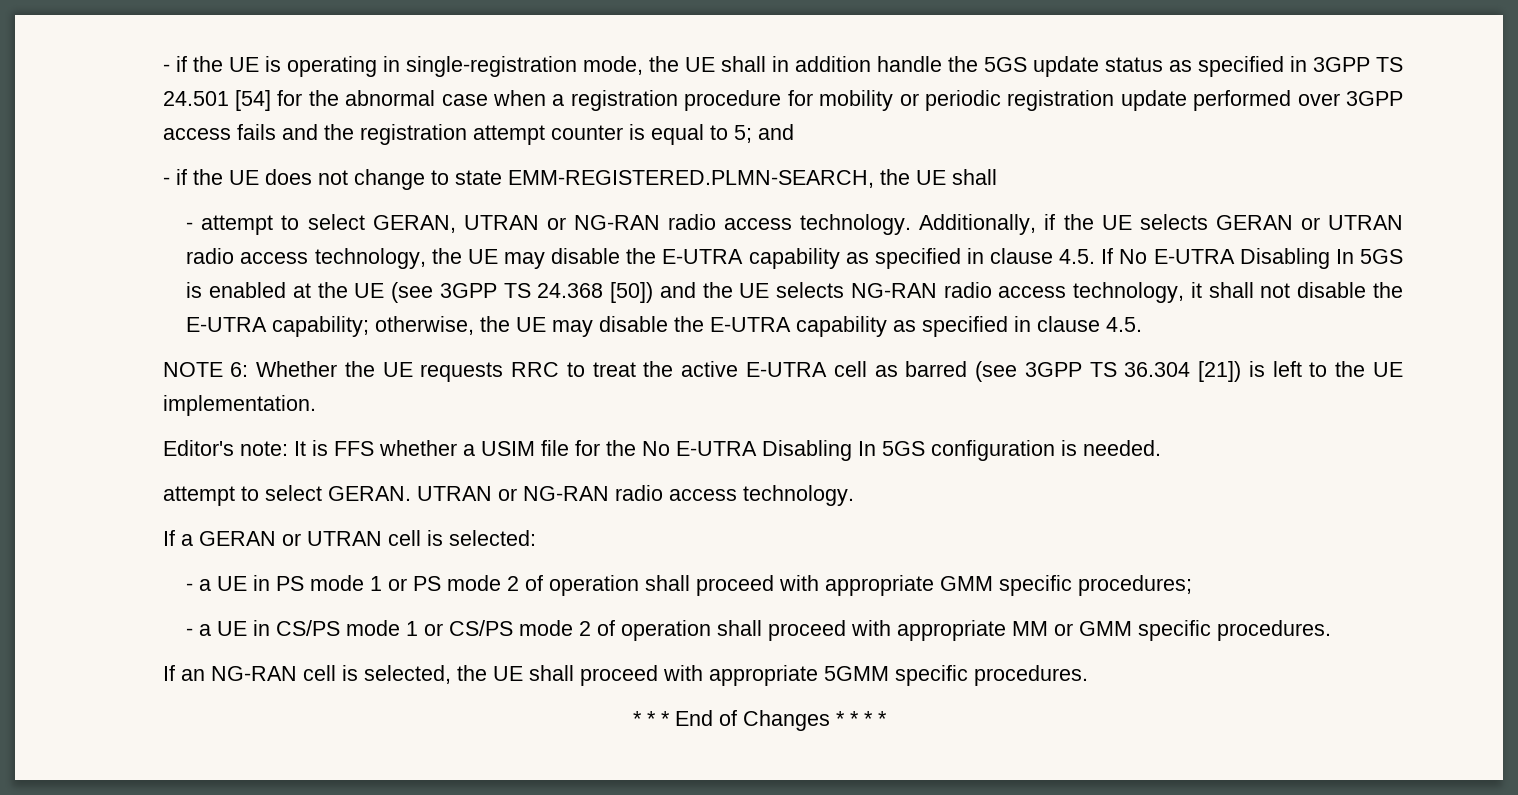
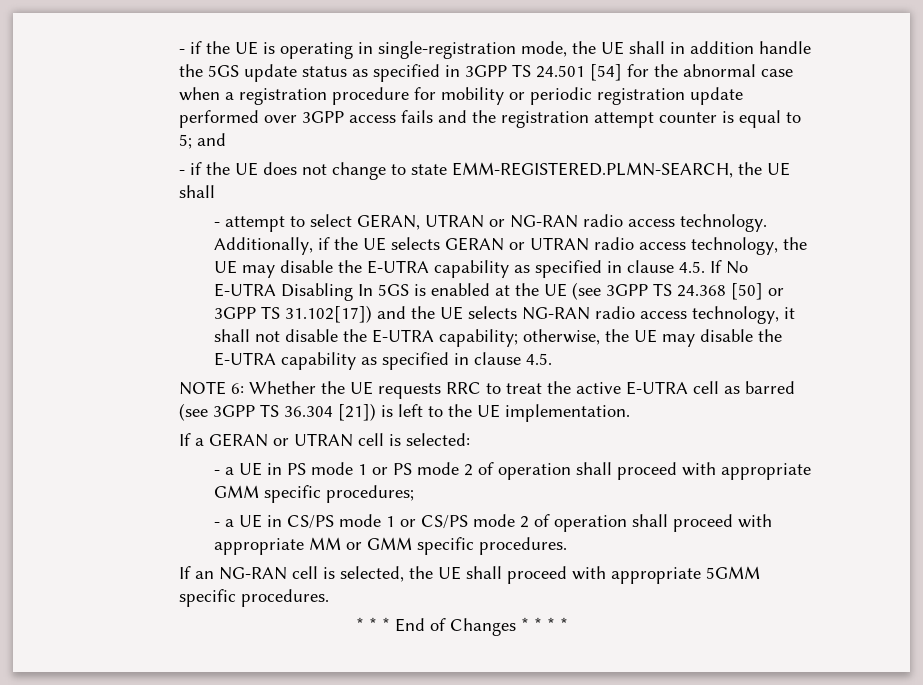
- Additionally, if the UE selects GERAN or UTRAN radio access technology, the UE may disable the E-UTRA capability as specified in clause 4.5. If No E-UTRA Disabling In 5GS is enabled at the UE (see 3GPP TS 24.368 [50]) and the UE selects NG-RAN radio access technology, it shall not disable the E-UTRA capability;
+ Additionally, if the UE selects GERAN or UTRAN radio access technology, the UE may disable the E-UTRA capability as specified in clause 4.5. If No E-UTRA Disabling In 5GS is enabled at the UE (see 3GPP TS 24.368 [50] or 3GPP TS 31.102[17]) and the UE selects NG-RAN radio access technology, it shall not disable the E-UTRA capability;
- Editor's note: It is FFS whether a USIM file for the No E-UTRA Disabling In 5GS configuration is needed.
- attempt to select GERAN. UTRAN or NG-RAN radio access technology.

